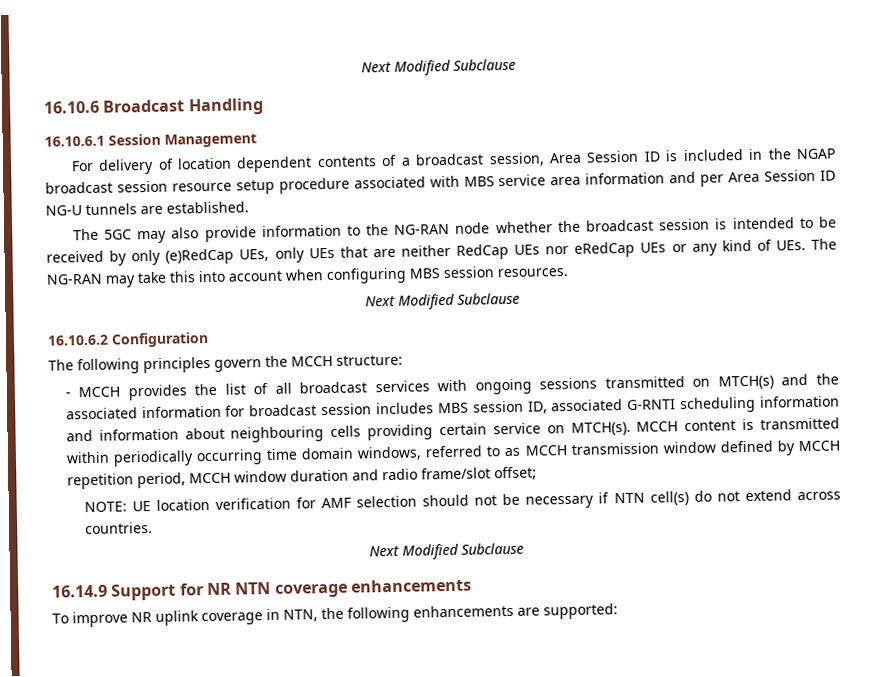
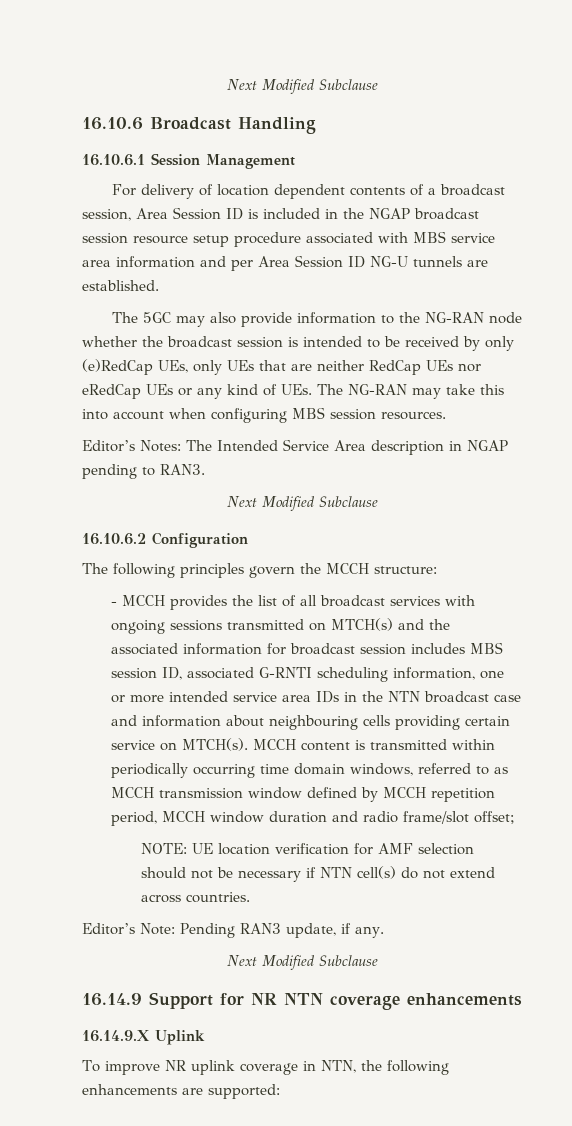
+ Editor’s Notes: The Intended Service Area description in NGAP pending to RAN3.
- - MCCH provides the list of all broadcast services with ongoing sessions transmitted on MTCH(s) and the associated information for broadcast session includes MBS session ID, associated G-RNTI scheduling information and information about neighbouring cells providing certain service on MTCH(s).
+ - MCCH provides the list of all broadcast services with ongoing sessions transmitted on MTCH(s) and the associated information for broadcast session includes MBS session ID, associated G-RNTI scheduling information, one or more intended service area IDs in the NTN broadcast case and information about neighbouring cells providing certain service on MTCH(s).
+ Editor’s Note: Pending RAN3 update, if any.
+ 16.14.9.X Uplink

